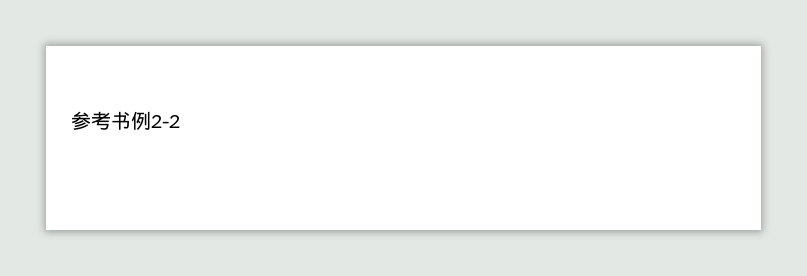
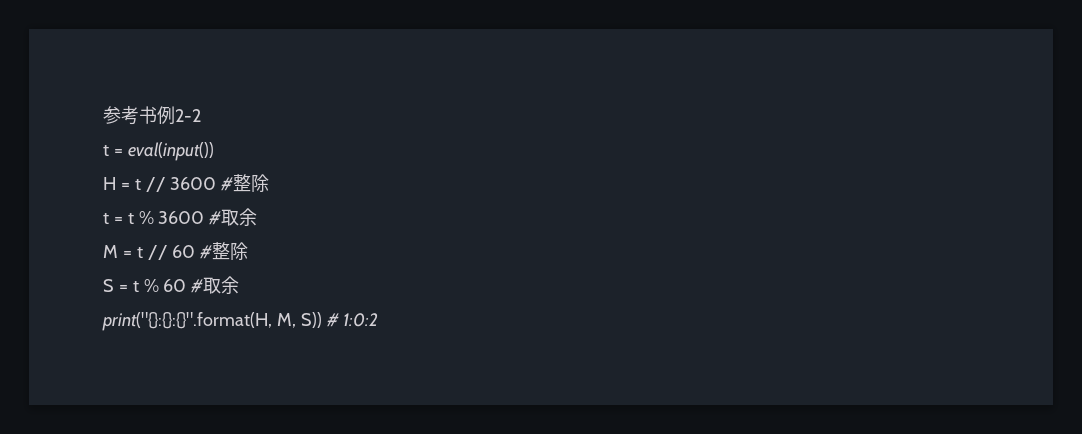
+ t = eval(input())
+ H = t // 3600 #整除
+ t = t % 3600 #取余
+ M = t // 60 #整除
+ S = t % 60 #取余
+ print("{}:{}:{}".format(H, M, S)) # 1:0:2

